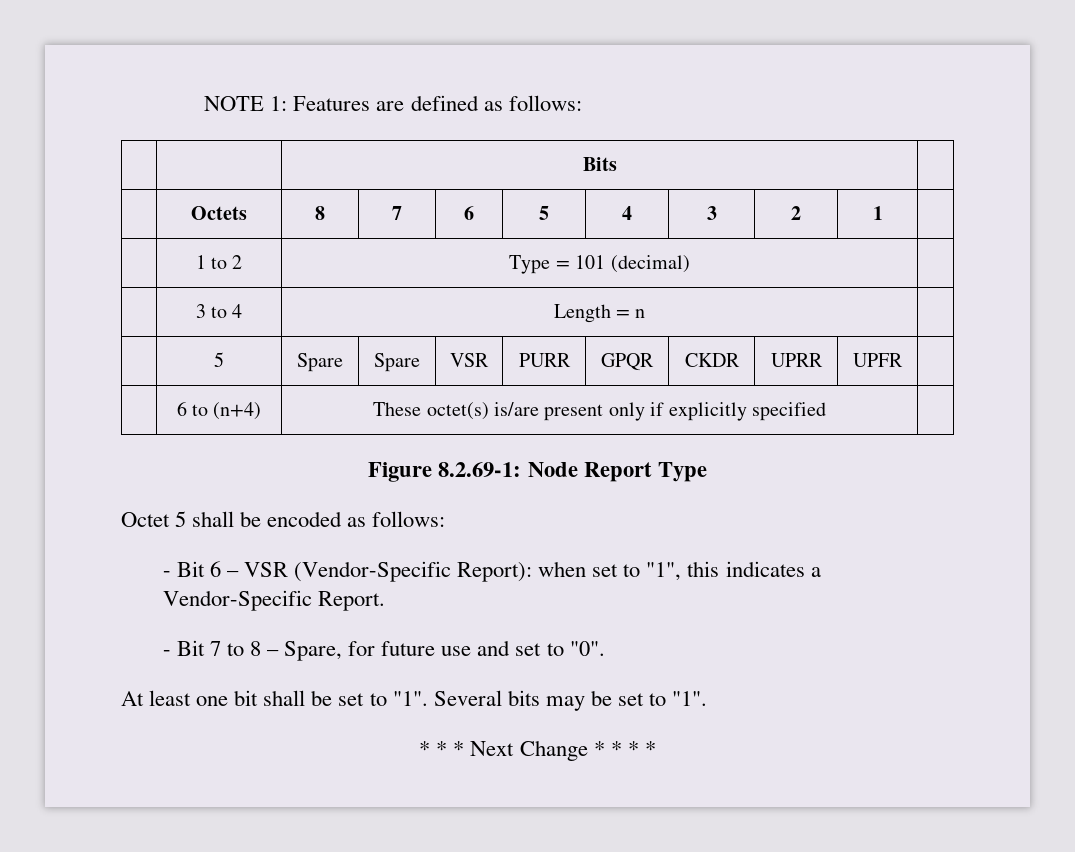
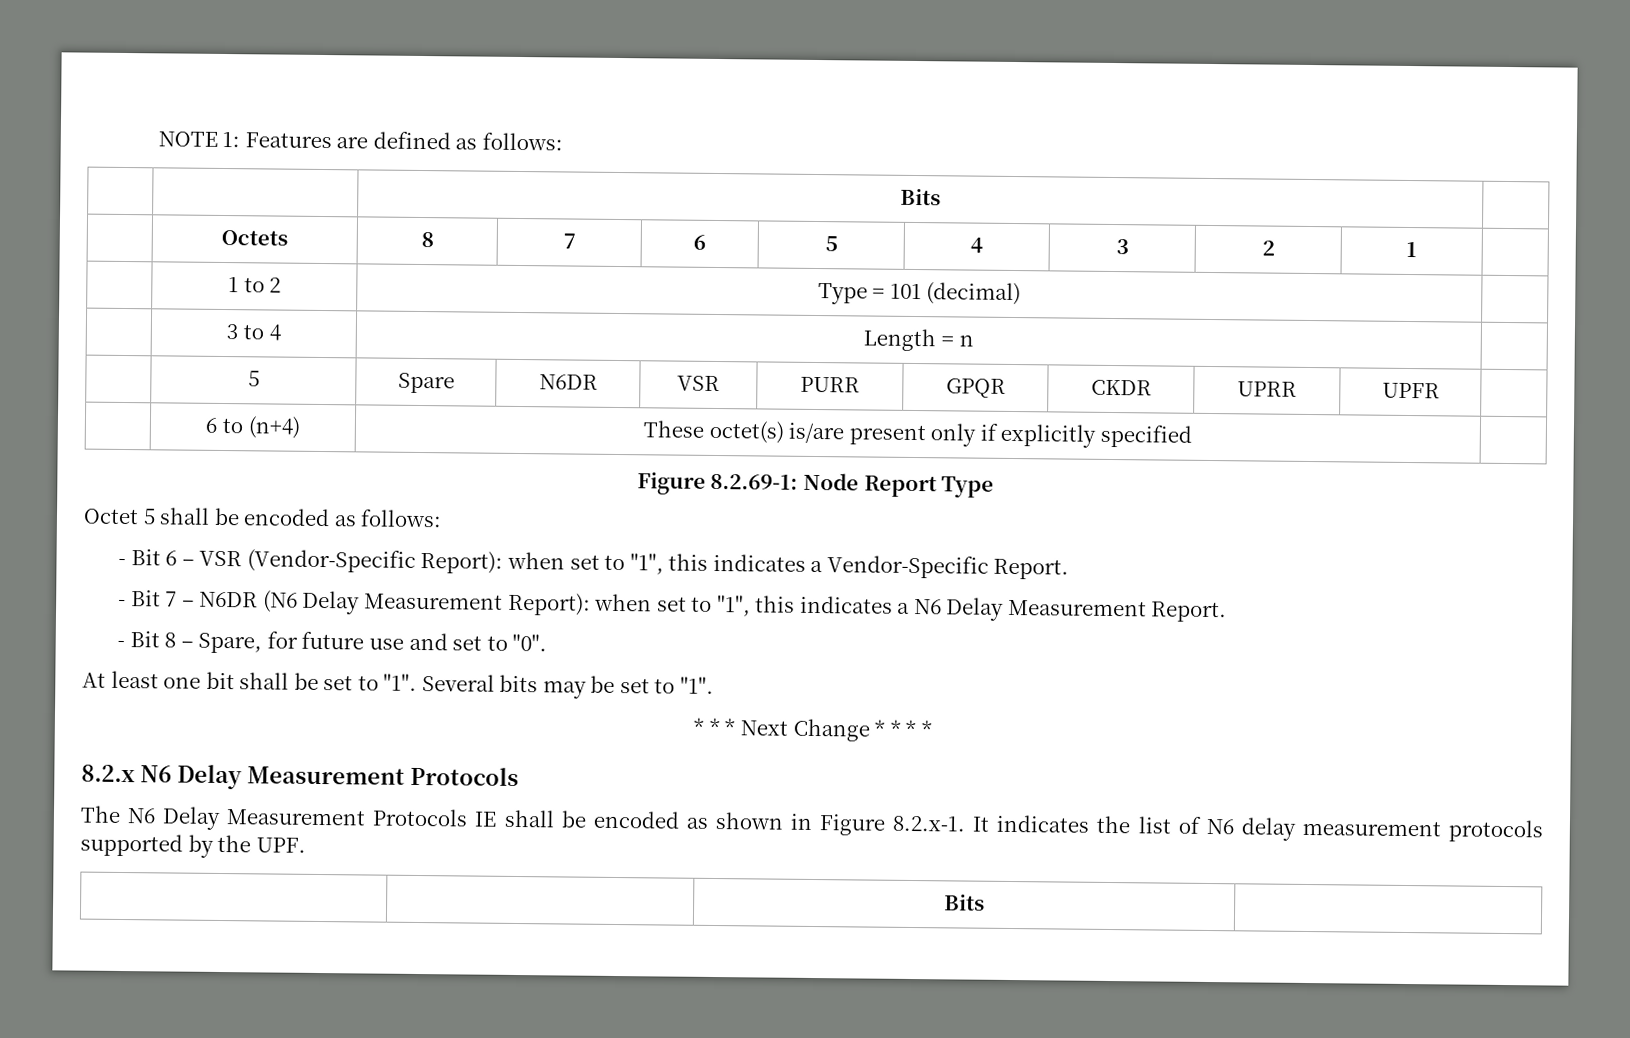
- | 5 | Spare | Spare | VSR | PURR | GPQR | CKDR | UPRR | UPFR |
+ | 5 | Spare | N6DR | VSR | PURR | GPQR | CKDR | UPRR | UPFR |
- - Bit 7 to 8 – Spare, for future use and set to "0".
+ - Bit 7 – N6DR (N6 Delay Measurement Report): when set to "1", this indicates a N6 Delay Measurement Report.
+ - Bit 8 – Spare, for future use and set to "0".
+ 8.2.x N6 Delay Measurement Protocols
+ The N6 Delay Measurement Protocols IE shall be encoded as shown in Figure 8.2.x-1. It indicates the list of N6 delay measurement protocols supported by the UPF.
+ | | Bits |

